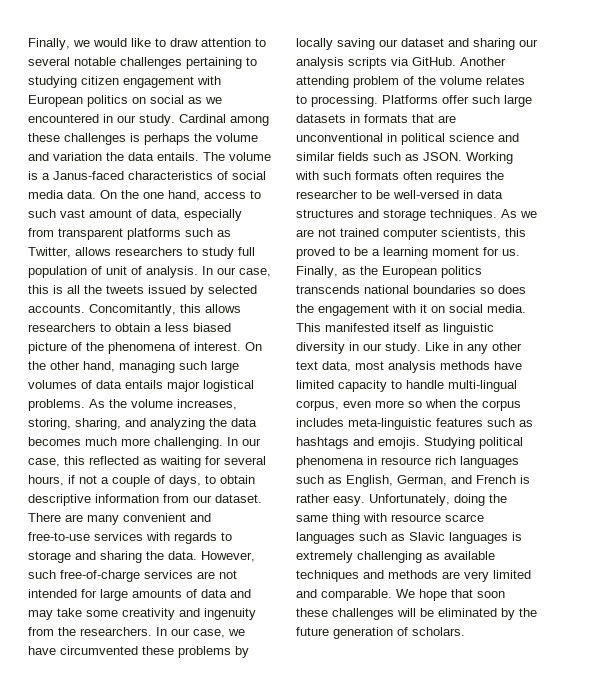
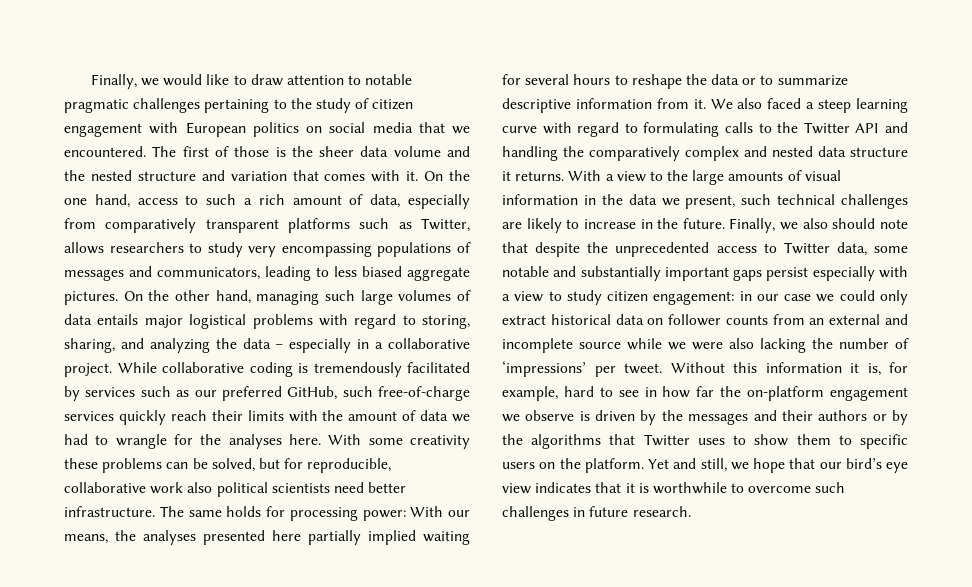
- Finally, we would like to draw attention to several notable challenges pertaining to studying citizen engagement with European politics on social as we encountered in our study. Cardinal among these challenges is perhaps the volume and variation the data entails. The volume is a Janus-faced characteristics of social media data.
+ Finally, we would like to draw attention to notable pragmatic challenges pertaining to the study of citizen engagement with European politics on social media that we encountered. The first of those is the sheer data volume and the nested structure and variation that comes with it.
- On the one hand, access to such vast amount of data, especially from transparent platforms such as Twitter, allows researchers to study full population of unit of analysis. In our case, this is all the tweets issued by selected accounts. Concomitantly, this allows researchers to obtain a less biased picture of the phenomena of interest.
+ On the one hand, access to such a rich amount of data, especially from comparatively transparent platforms such as Twitter, allows researchers to study very encompassing populations of messages and communicators, leading to less biased aggregate pictures.
- On the other hand, managing such large volumes of data entails major logistical problems. As the volume increases, storing, sharing, and analyzing the data becomes much more challenging. In our case, this reflected as waiting for several hours, if not a couple of days, to obtain descriptive information from our dataset. There are many convenient and free-to-use services with regards to storage and sharing the data. However, such free-of-charge services are not intended for large amounts of data and may take some creativity and ingenuity from the researchers. In our case, we have circumvented these problems by locally saving our dataset and sharing our analysis scripts via GitHub. Another attending problem of the volume relates to processing. Platforms offer such large datasets in formats that are unconventional in political science and similar fields such as JSON. Working with such formats often requires the researcher to be well-versed in data structures and storage techniques. As we are not trained computer scientists, this proved to be a learning moment for us. Finally, as the European politics transcends national boundaries so does the engagement with it on social media. This manifested itself as linguistic diversity in our study. Like in any other text data, most analysis methods have limited capacity to handle multi-lingual corpus, even more so when the corpus includes meta-linguistic features such as hashtags and emojis. Studying political phenomena in resource rich languages such as English, German, and French is rather easy. Unfortunately, doing the same thing with resource scarce languages such as Slavic languages is extremely challenging as available techniques and methods are very limited and comparable. We hope that soon these challenges will be eliminated by the future generation of scholars.
+ On the other hand, managing such large volumes of data entails major logistical problems with regard to storing, sharing, and analyzing the data – especially in a collaborative project. While collaborative coding is tremendously facilitated by services such as our preferred GitHub, such free-of-charge services quickly reach their limits with the amount of data we had to wrangle for the analyses here. With some creativity these problems can be solved, but for reproducible, collaborative work also political scientists need better infrastructure. The same holds for processing power: With our means, the analyses presented here partially implied waiting for several hours to reshape the data or to summarize descriptive information from it. We also faced a steep learning curve with regard to formulating calls to the Twitter API and handling the comparatively complex and nested data structure it returns. With a view to the large amounts of visual information in the data we present, such technical challenges are likely to increase in the future. Finally, we also should note that despite the unprecedented access to Twitter data, some notable and substantially important gaps persist especially with a view to study citizen engagement: in our case we could only extract historical data on follower counts from an external and incomplete source while we were also lacking the number of ‘impressions’ per tweet. Without this information it is, for example, hard to see in how far the on-platform engagement we observe is driven by the messages and their authors or by the algorithms that Twitter uses to show them to specific users on the platform. Yet and still, we hope that our bird’s eye view indicates that it is worthwhile to overcome such challenges in future research.

